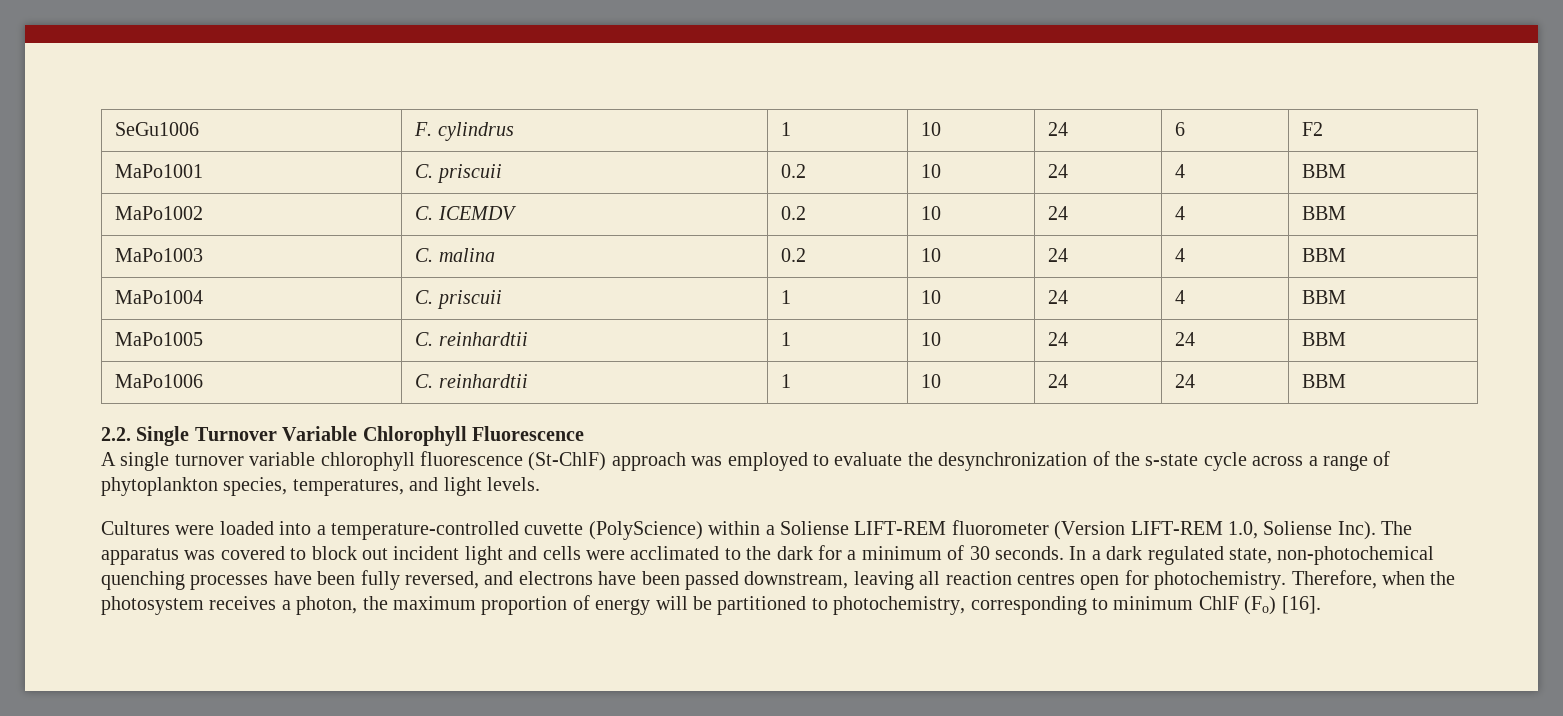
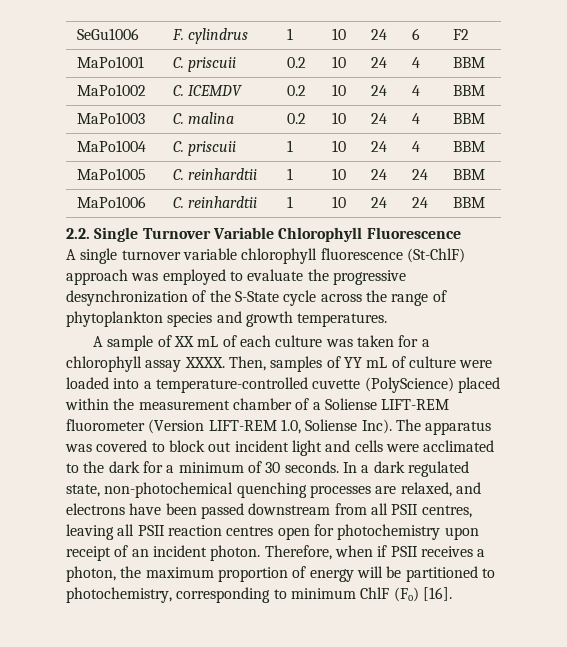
- A single turnover variable chlorophyll fluorescence (St-ChlF) approach was employed to evaluate the desynchronization of the s-state cycle across a range of phytoplankton species, temperatures, and light levels.
- Cultures were loaded into a temperature-controlled cuvette (PolyScience) within a Soliense LIFT-REM fluorometer (Version LIFT-REM 1.0, Soliense Inc).
+ A single turnover variable chlorophyll fluorescence (St-ChlF) approach was employed to evaluate the progressive desynchronization of the S-State cycle across the range of phytoplankton species and growth temperatures.
+ A sample of XX mL of each culture was taken for a chlorophyll assay XXXX. Then, samples of YY mL of culture were loaded into a temperature-controlled cuvette (PolyScience) placed within the measurement chamber of a Soliense LIFT-REM fluorometer (Version LIFT-REM 1.0, Soliense Inc).
- In a dark regulated state, non-photochemical quenching processes have been fully reversed, and electrons have been passed downstream, leaving all reaction centres open for photochemistry. Therefore, when the photosystem receives a photon, the maximum proportion of energy will be partitioned to photochemistry, corresponding to minimum ChlF (Fo) [16].
+ In a dark regulated state, non-photochemical quenching processes are relaxed, and electrons have been passed downstream from all PSII centres, leaving all PSII reaction centres open for photochemistry upon receipt of an incident photon. Therefore, when if PSII receives a photon, the maximum proportion of energy will be partitioned to photochemistry, corresponding to minimum ChlF (Fo) [16].

